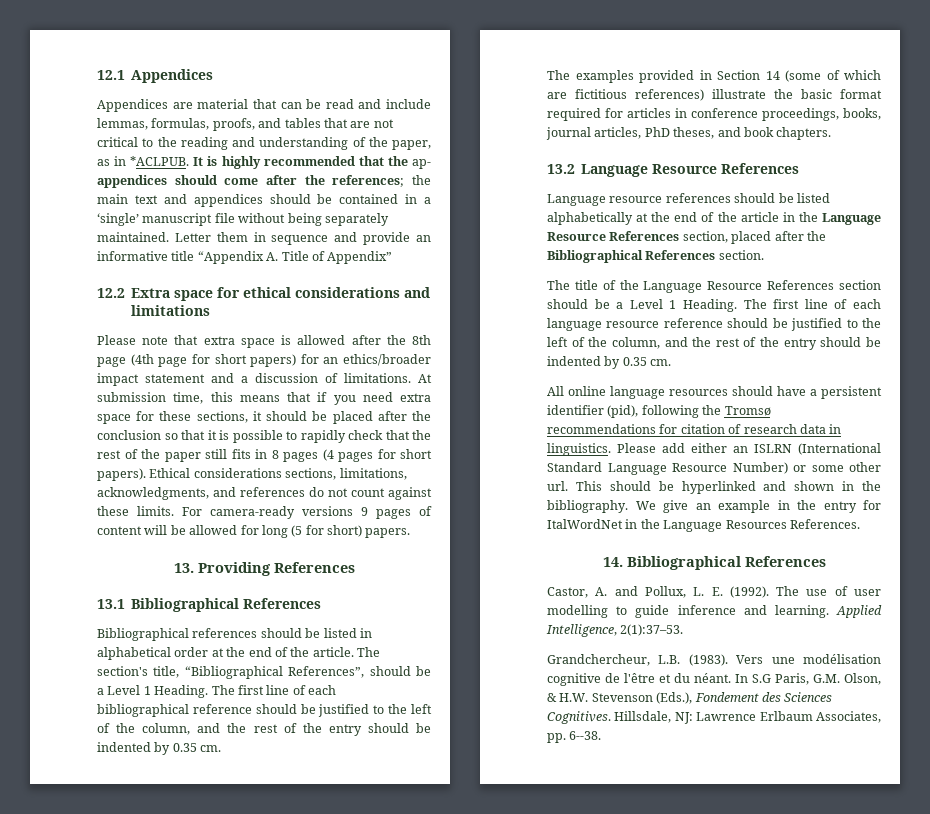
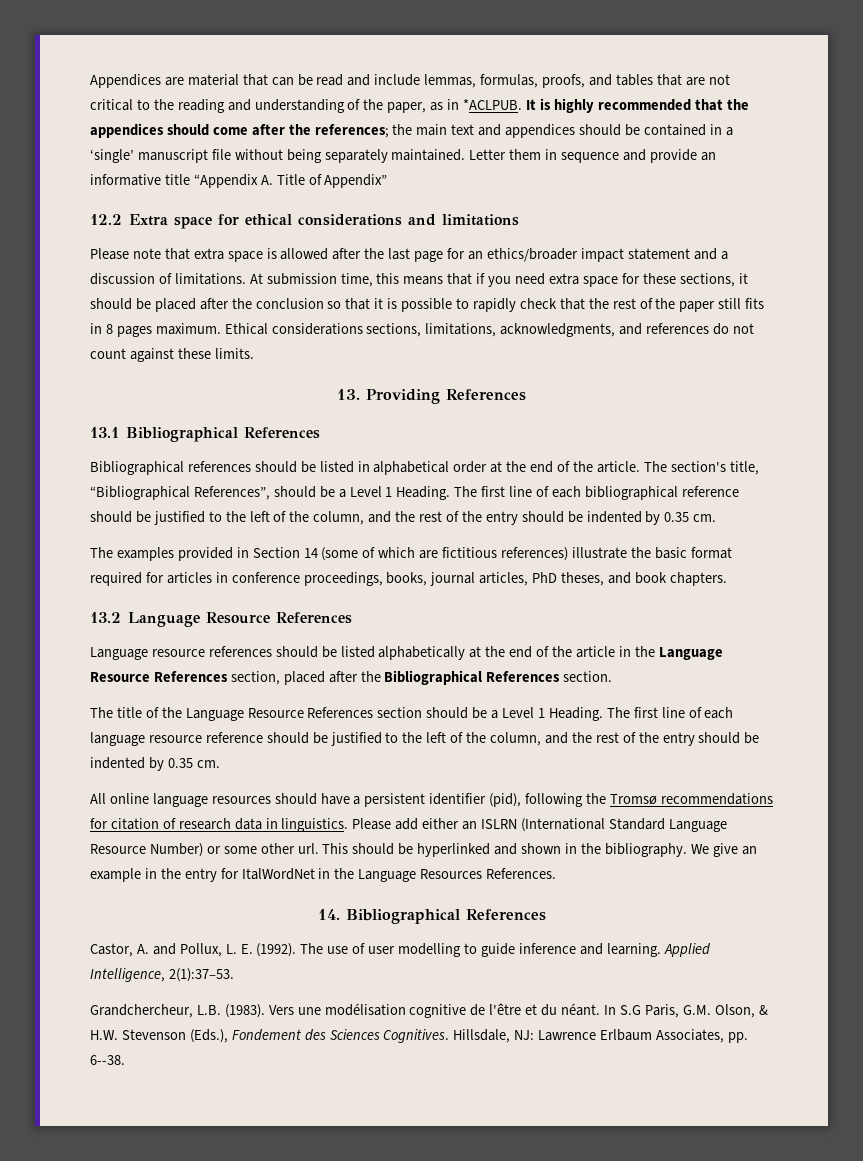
- 12.1 Appendices
- It is highly recommended that the ap- appendices should come after the references; the main text and appendices should be contained in a ‘single’ manuscript file without being separately maintained.
+ It is highly recommended that the appendices should come after the references; the main text and appendices should be contained in a ‘single’ manuscript file without being separately maintained.
- Please note that extra space is allowed after the 8th page (4th page for short papers) for an ethics/broader impact statement and a discussion of limitations.
+ Please note that extra space is allowed after the last page for an ethics/broader impact statement and a discussion of limitations.
- At submission time, this means that if you need extra space for these sections, it should be placed after the conclusion so that it is possible to rapidly check that the rest of the paper still fits in 8 pages (4 pages for short papers).
+ At submission time, this means that if you need extra space for these sections, it should be placed after the conclusion so that it is possible to rapidly check that the rest of the paper still fits in 8 pages maximum.
- For camera-ready versions 9 pages of content will be allowed for long (5 for short) papers.

